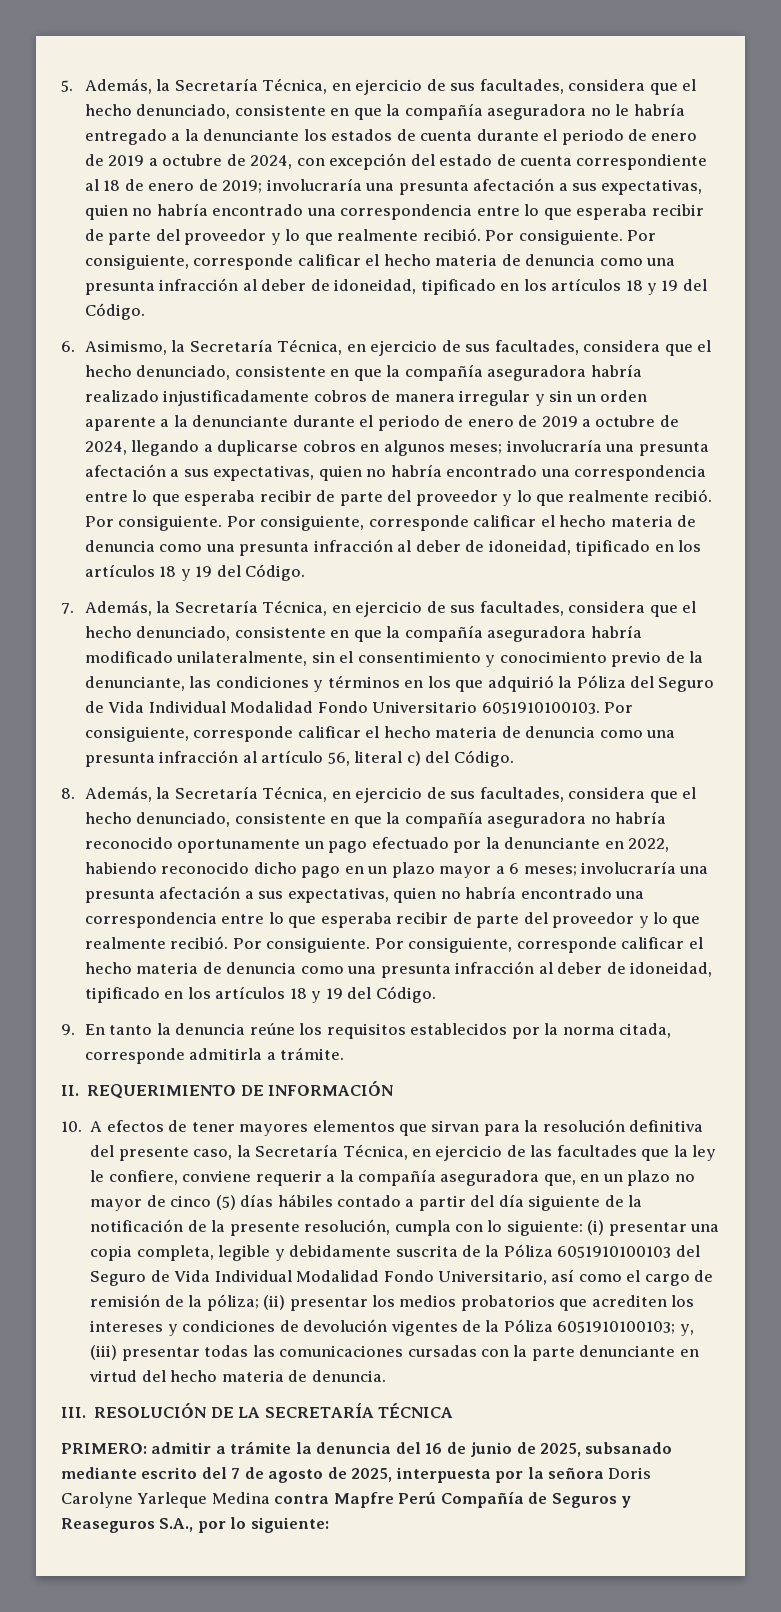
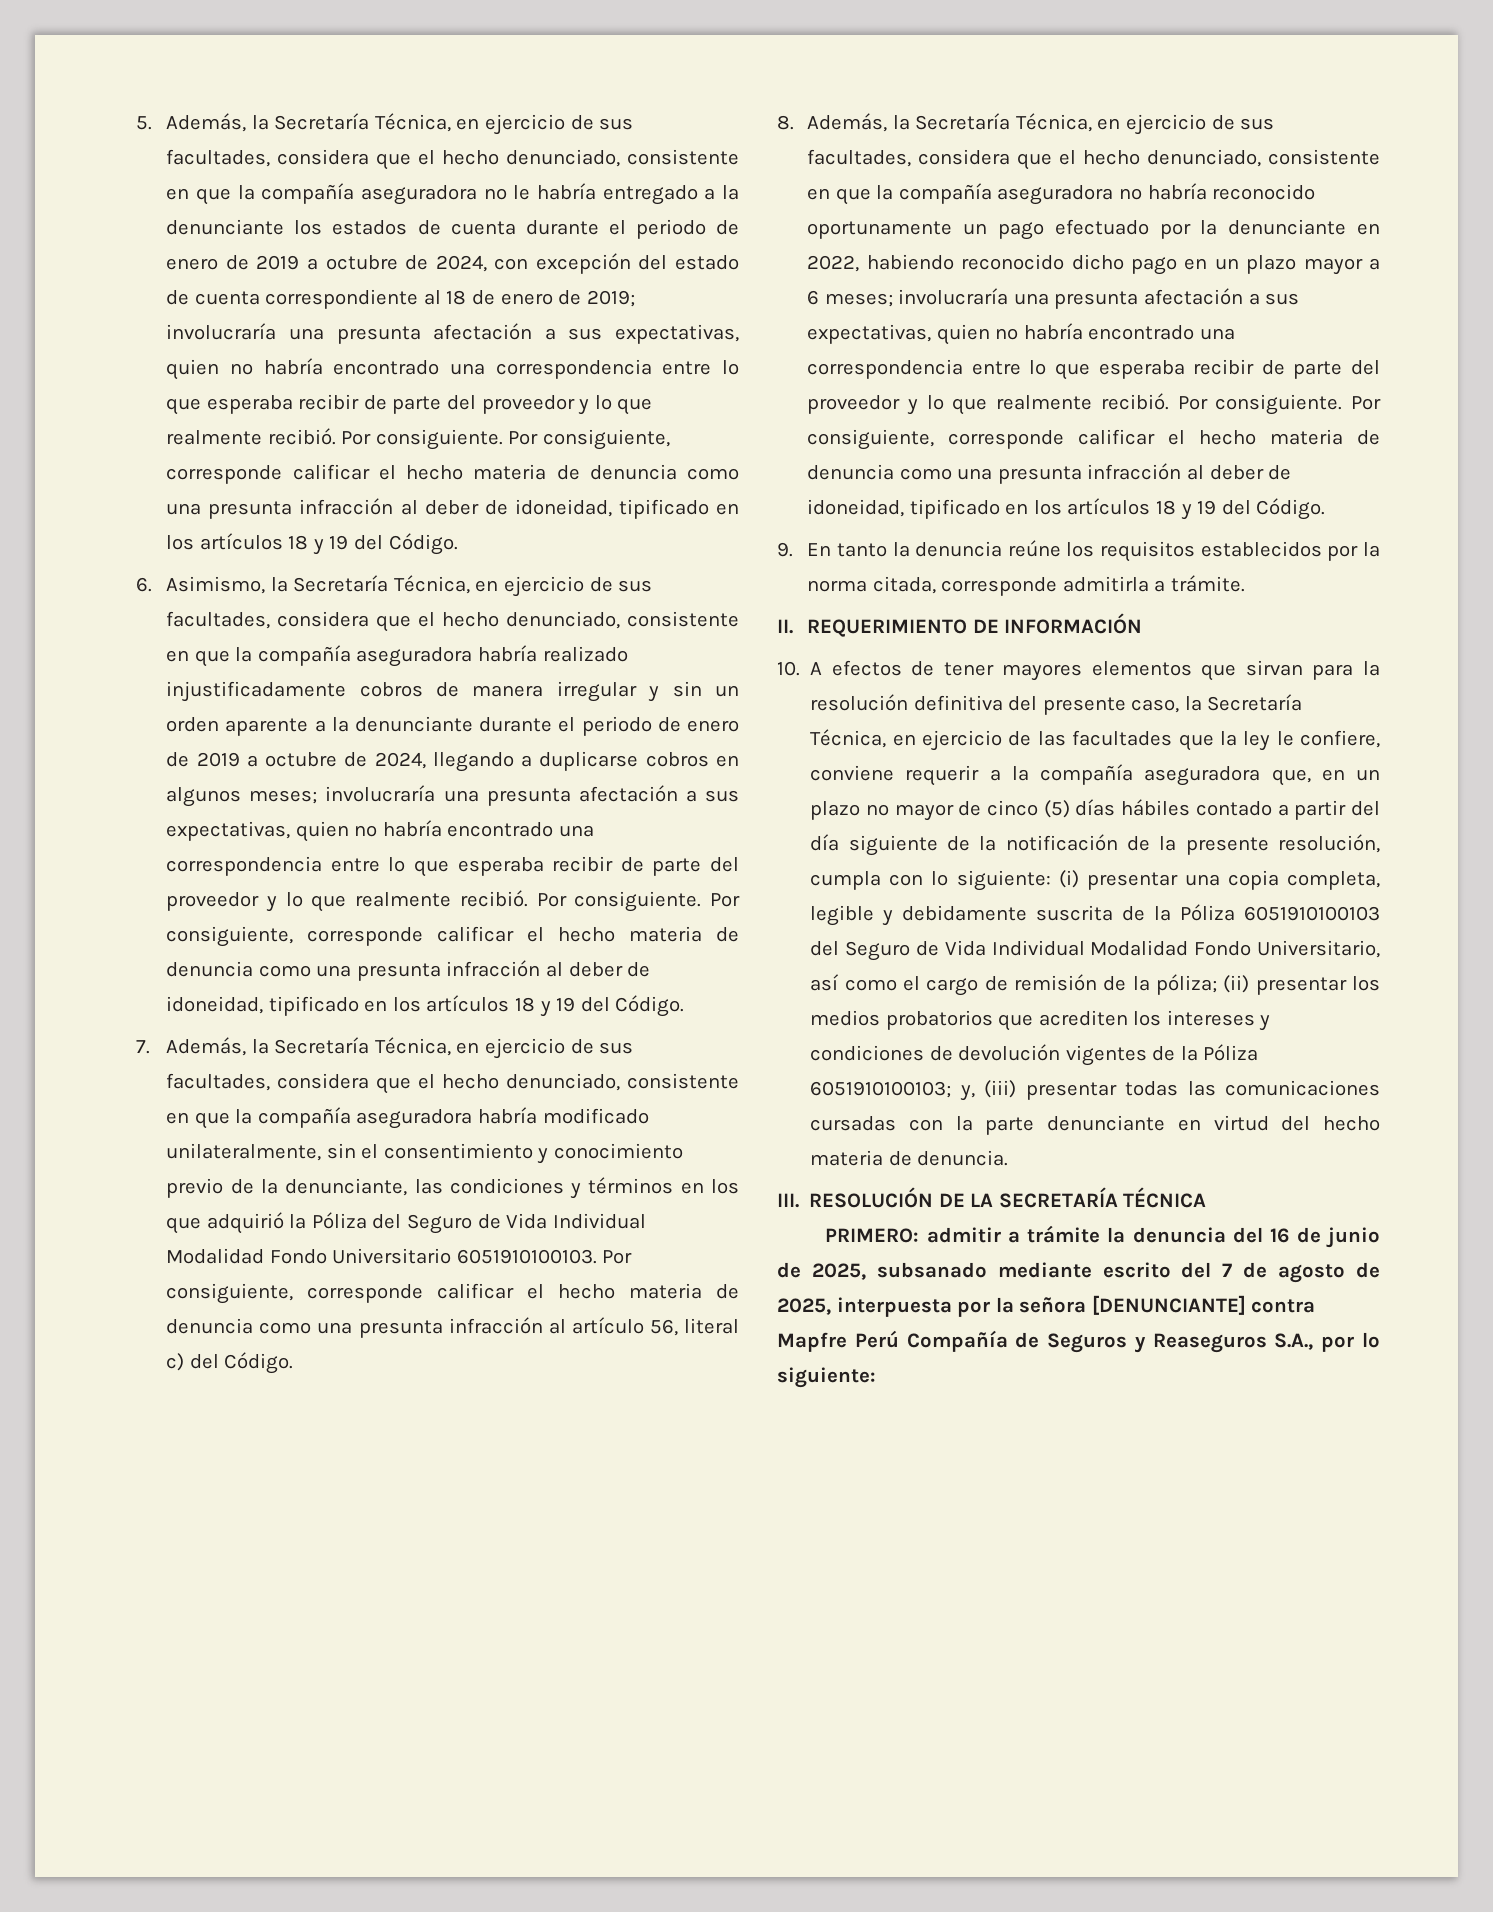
- PRIMERO: admitir a trámite la denuncia del 16 de junio de 2025, subsanado mediante escrito del 7 de agosto de 2025, interpuesta por la señora Doris Carolyne Yarleque Medina contra Mapfre Perú Compañía de Seguros y Reaseguros S.A., por lo siguiente:
+ PRIMERO: admitir a trámite la denuncia del 16 de junio de 2025, subsanado mediante escrito del 7 de agosto de 2025, interpuesta por la señora [DENUNCIANTE] contra Mapfre Perú Compañía de Seguros y Reaseguros S.A., por lo siguiente:

